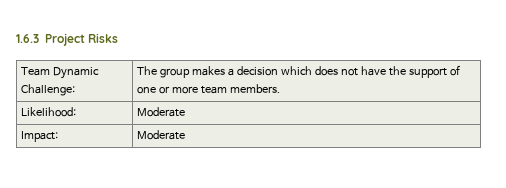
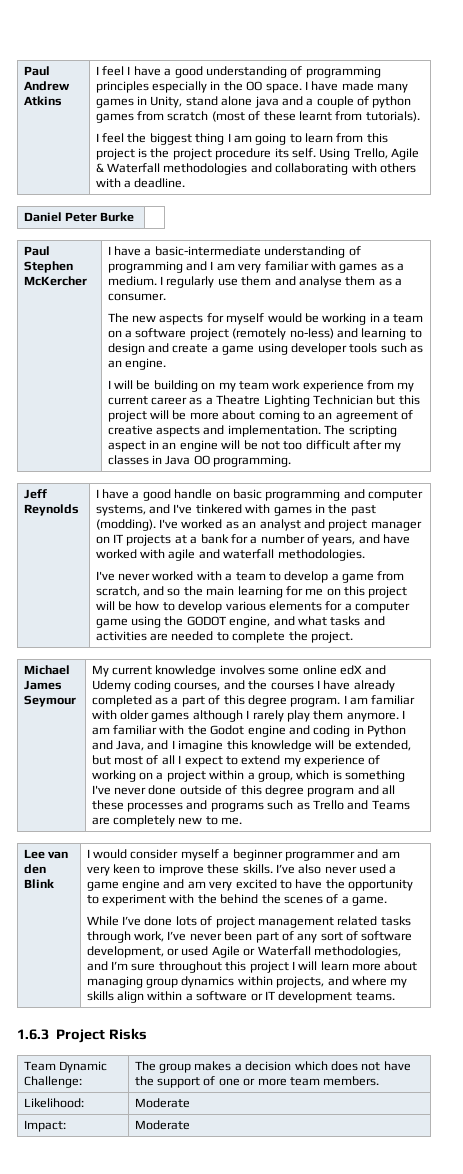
+ Paul Andrew Atkins | I feel I have a good understanding of programming principles especially in the OO space. I have made many games in Unity, stand alone java and a couple of python games from scratch (most of these learnt from tutorials).
+ I feel the biggest thing I am going to learn from this project is the project procedure its self. Using Trello, Agile & Waterfall methodologies and collaborating with others with a deadline.
+ Daniel Peter Burke |
+ Paul Stephen McKercher | I have a basic-intermediate understanding of programming and I am very familiar with games as a medium. I regularly use them and analyse them as a consumer.
+ The new aspects for myself would be working in a team on a software project (remotely no-less) and learning to design and create a game using developer tools such as an engine.
+ I will be building on my team work experience from my current career as a Theatre Lighting Technician but this project will be more about coming to an agreement of creative aspects and implementation. The scripting aspect in an engine will be not too difficult after my classes in Java OO programming.
+ Jeff Reynolds | I have a good handle on basic programming and computer systems, and I've tinkered with games in the past (modding). I've worked as an analyst and project manager on IT projects at a bank for a number of years, and have worked with agile and waterfall methodologies.
+ I've never worked with a team to develop a game from scratch, and so the main learning for me on this project will be how to develop various elements for a computer game using the GODOT engine, and what tasks and activities are needed to complete the project.
+ Michael James Seymour | My current knowledge involves some online edX and Udemy coding courses, and the courses I have already completed as a part of this degree program. I am familiar with older games although I rarely play them anymore. I am familiar with the Godot engine and coding in Python and Java, and I imagine this knowledge will be extended, but most of all I expect to extend my experience of working on a project within a group, which is something I've never done outside of this degree program and all these processes and programs such as Trello and Teams are completely new to me.
+ Lee van den Blink | I would consider myself a beginner programmer and am very keen to improve these skills. I’ve also never used a game engine and am very excited to have the opportunity to experiment with the behind the scenes of a game.
+ While I’ve done lots of project management related tasks through work, I’ve never been part of any sort of software development, or used Agile or Waterfall methodologies, and I’m sure throughout this project I will learn more about managing group dynamics within projects, and where my skills align within a software or IT development teams.

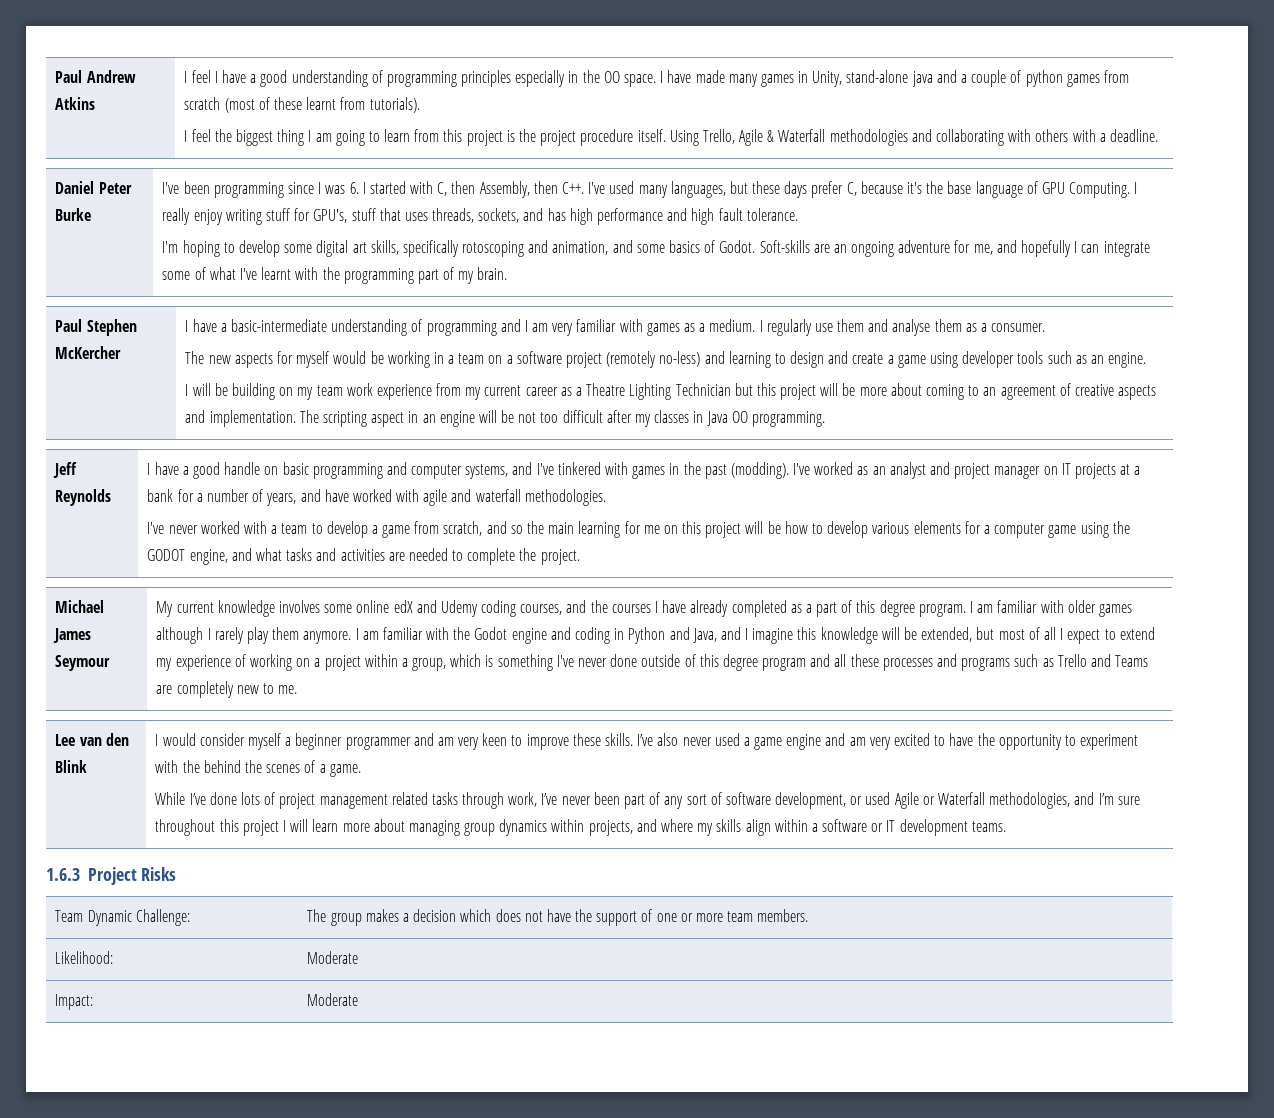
- I have made many games in Unity, stand alone java and a couple of python games from scratch (most of these learnt from tutorials).
+ I have made many games in Unity, stand-alone java and a couple of python games from scratch (most of these learnt from tutorials).
- I feel the biggest thing I am going to learn from this project is the project procedure its self.
+ I feel the biggest thing I am going to learn from this project is the project procedure itself.
+ I've been programming since I was 6. I started with C, then Assembly, then C++. I've used many languages, but these days prefer C, because it's the base language of GPU Computing. I really enjoy writing stuff for GPU's, stuff that uses threads, sockets, and has high performance and high fault tolerance.
+ I'm hoping to develop some digital art skills, specifically rotoscoping and animation, and some basics of Godot. Soft-skills are an ongoing adventure for me, and hopefully I can integrate some of what I've learnt with the programming part of my brain.

